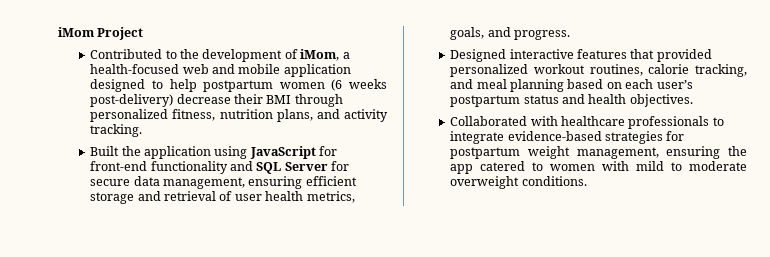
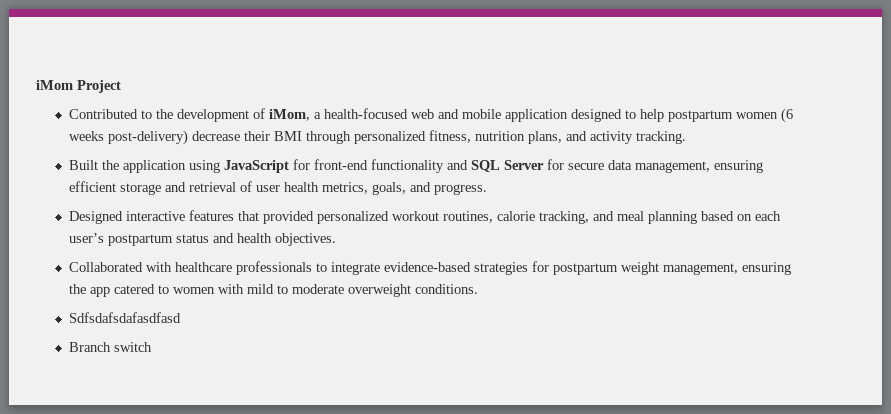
+ Sdfsdafsdafasdfasd
+ Branch switch

